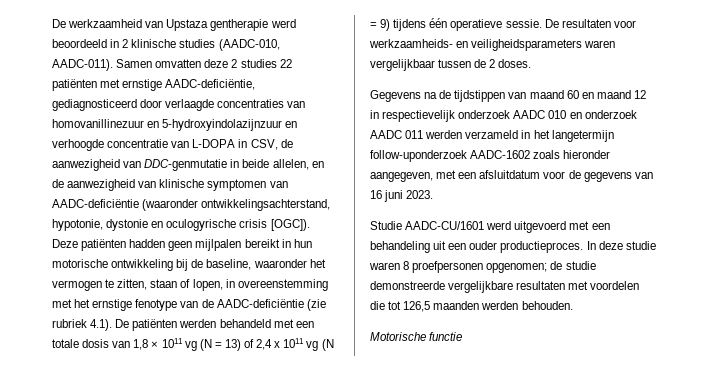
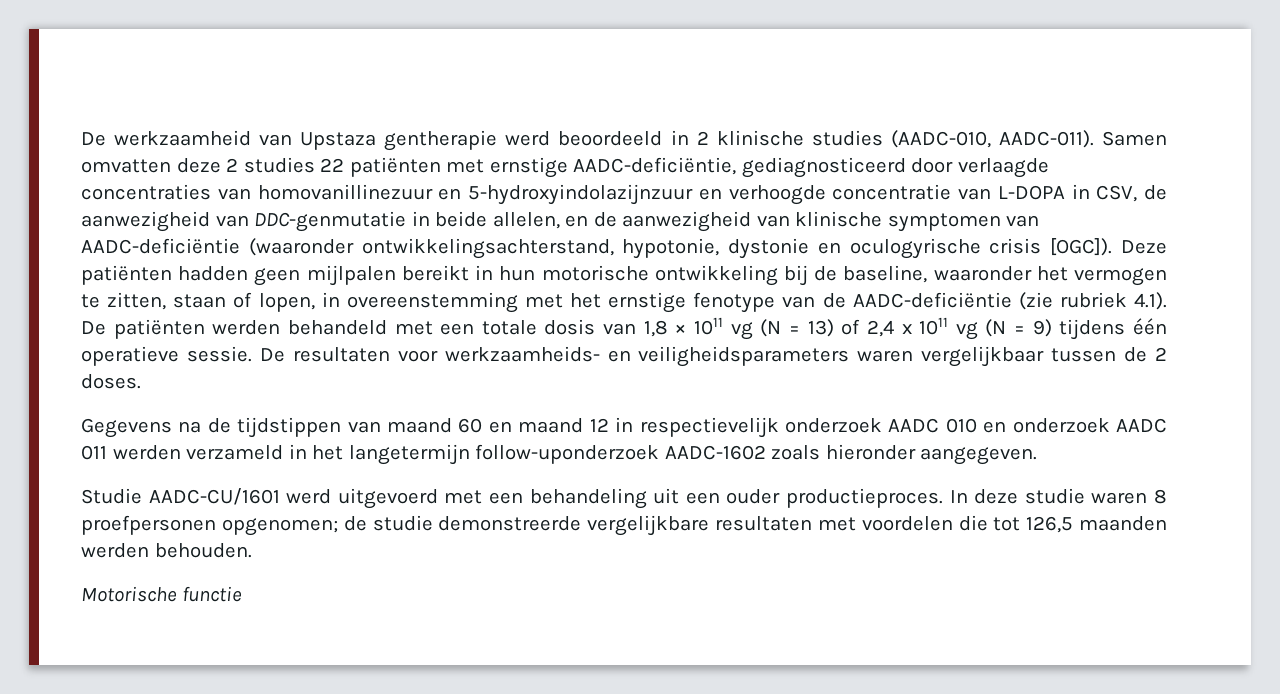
- Gegevens na de tijdstippen van maand 60 en maand 12 in respectievelijk onderzoek AADC 010 en onderzoek AADC 011 werden verzameld in het langetermijn follow-uponderzoek AADC-1602 zoals hieronder aangegeven, met een afsluitdatum voor de gegevens van 16 juni 2023.
+ Gegevens na de tijdstippen van maand 60 en maand 12 in respectievelijk onderzoek AADC 010 en onderzoek AADC 011 werden verzameld in het langetermijn follow-uponderzoek AADC-1602 zoals hieronder aangegeven.

